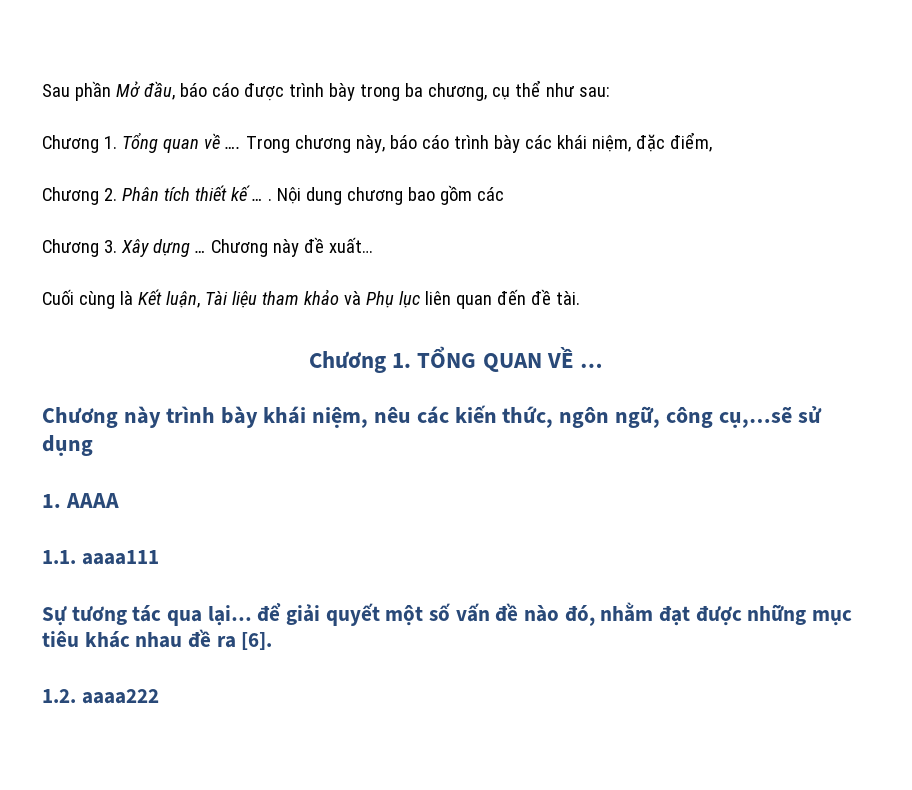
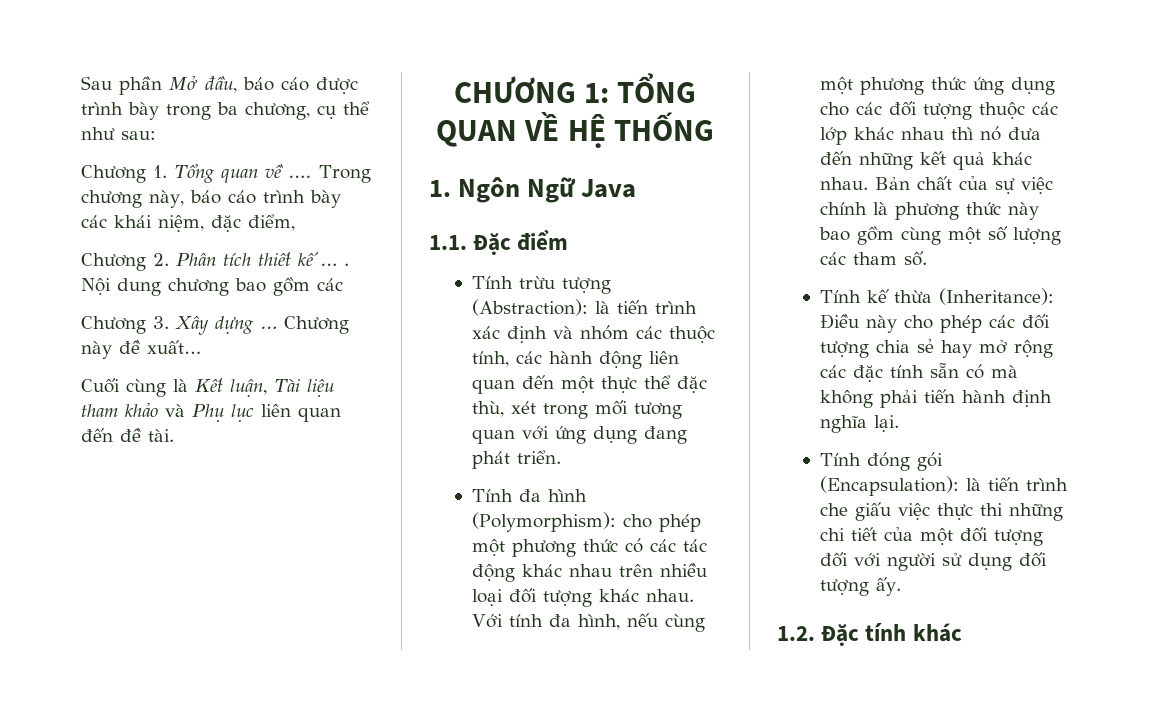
- Chương 1. TỔNG QUAN VỀ …
- Chương này trình bày khái niệm, nêu các kiến thức, ngôn ngữ, công cụ,…sẽ sử dụng
- 1. AAAA
- 1.1. aaaa111
- Sự tương tác qua lại… để giải quyết một số vấn đề nào đó, nhằm đạt được những mục tiêu khác nhau đề ra [6].
- 1.2. aaaa222
+ CHƯƠNG 1: TỔNG QUAN VỀ HỆ THỐNG
+ 1. Ngôn Ngữ Java
+ 1.1. Đặc điểm
+ Tính trừu tượng (Abstraction): là tiến trình xác định và nhóm các thuộc tính, các hành động liên quan đến một thực thể đặc thù, xét trong mối tương quan với ứng dụng đang phát triển.
+ Tính đa hình (Polymorphism): cho phép một phương thức có các tác động khác nhau trên nhiều loại đối tượng khác nhau. Với tính đa hình, nếu cùng một phương thức ứng dụng cho các đối tượng thuộc các lớp khác nhau thì nó đưa đến những kết quả khác nhau. Bản chất của sự việc chính là phương thức này bao gồm cùng một số lượng các tham số.
+ Tính kế thừa (Inheritance): Điều này cho phép các đối tượng chia sẻ hay mở rộng các đặc tính sẵn có mà không phải tiến hành định nghĩa lại.
+ Tính đóng gói (Encapsulation): là tiến trình che giấu việc thực thi những chi tiết của một đối tượng đối với người sử dụng đối tượng ấy.
+ 1.2. Đặc tính khác

